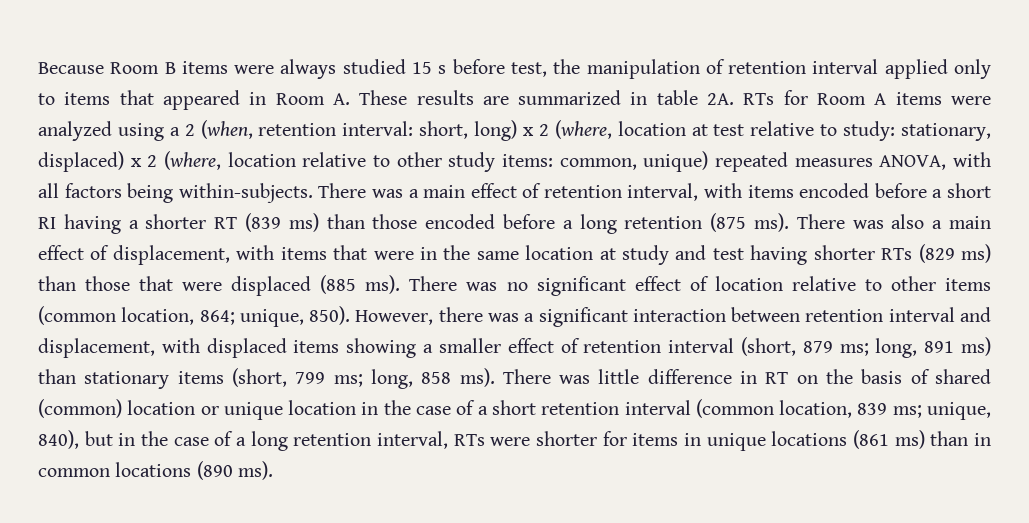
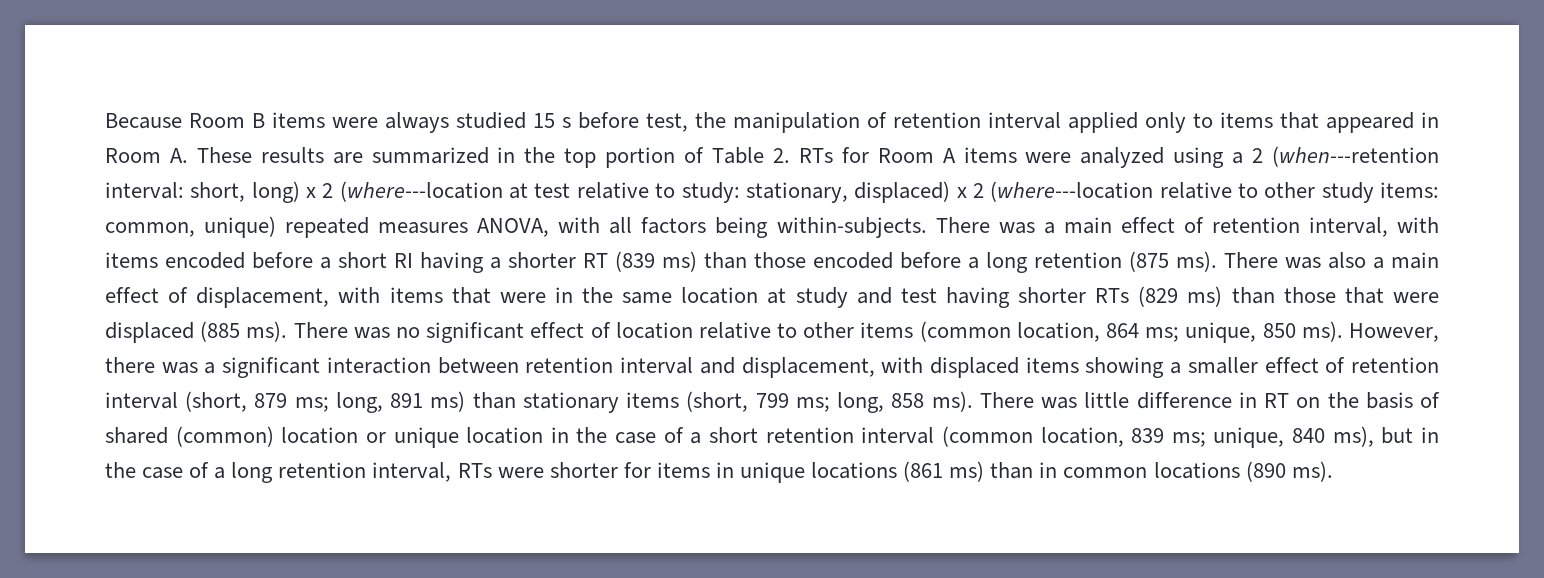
- Because Room B items were always studied 15 s before test, the manipulation of retention interval applied only to items that appeared in Room A. These results are summarized in table 2A. RTs for Room A items were analyzed using a 2 (when, retention interval:
+ Because Room B items were always studied 15 s before test, the manipulation of retention interval applied only to items that appeared in Room A. These results are summarized in the top portion of Table 2. RTs for Room A items were analyzed using a 2 (when---retention interval:
- short, long) x 2 (where, location at test relative to study:
+ short, long) x 2 (where---location at test relative to study:
- stationary, displaced) x 2 (where, location relative to other study items:
+ stationary, displaced) x 2 (where---location relative to other study items:
- There was no significant effect of location relative to other items (common location, 864; unique, 850).
+ There was no significant effect of location relative to other items (common location, 864 ms; unique, 850 ms).
- There was little difference in RT on the basis of shared (common) location or unique location in the case of a short retention interval (common location, 839 ms; unique, 840), but in the case of a long retention interval, RTs were shorter for items in unique locations (861 ms) than in common locations (890 ms).
+ There was little difference in RT on the basis of shared (common) location or unique location in the case of a short retention interval (common location, 839 ms; unique, 840 ms), but in the case of a long retention interval, RTs were shorter for items in unique locations (861 ms) than in common locations (890 ms).

